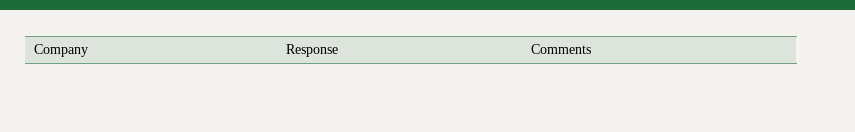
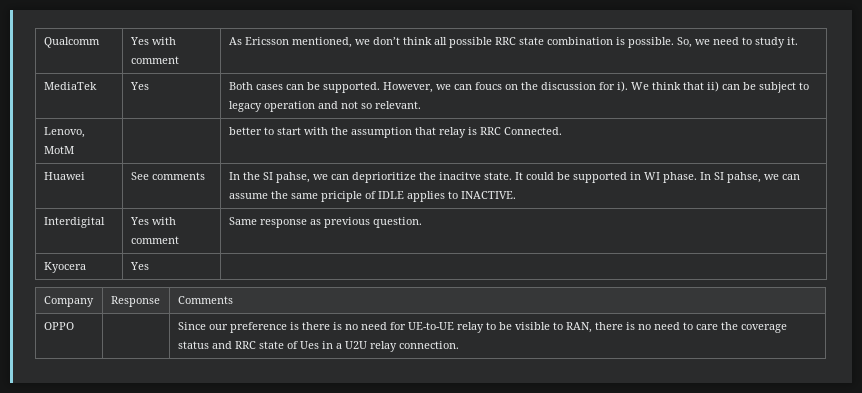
+ Qualcomm | Yes with comment | As Ericsson mentioned, we don’t think all possible RRC state combination is possible. So, we need to study it.
+ MediaTek | Yes | Both cases can be supported. However, we can foucs on the discussion for i). We think that ii) can be subject to legacy operation and not so relevant.
+ Lenovo, MotM | | better to start with the assumption that relay is RRC Connected.
+ Huawei | See comments | In the SI pahse, we can deprioritize the inacitve state. It could be supported in WI phase. In SI pahse, we can assume the same priciple of IDLE applies to INACTIVE.
+ Interdigital | Yes with comment | Same response as previous question.
+ Kyocera | Yes |
  Company | Response | Comments
+ OPPO | | Since our preference is there is no need for UE-to-UE relay to be visible to RAN, there is no need to care the coverage status and RRC state of Ues in a U2U relay connection.

